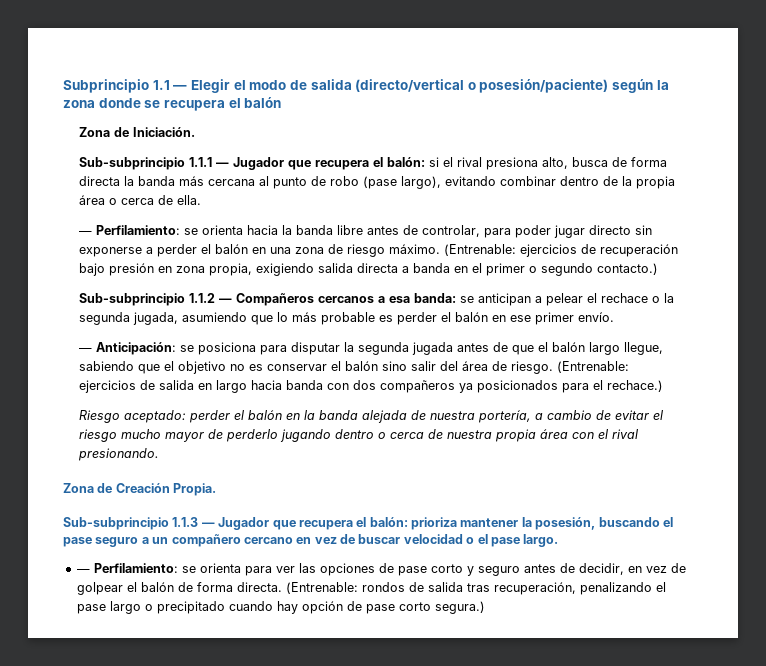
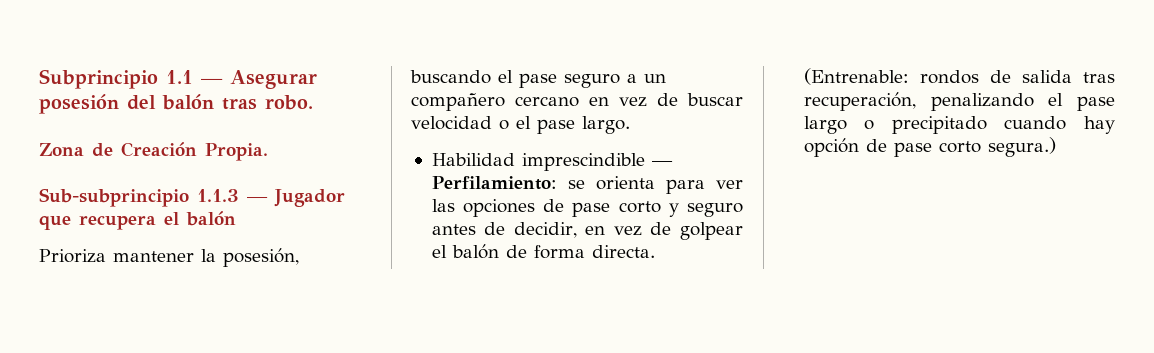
- Subprincipio 1.1 — Elegir el modo de salida (directo/vertical o posesión/paciente) según la zona donde se recupera el balón
- Zona de Iniciación.
- Sub-subprincipio 1.1.1 — Jugador que recupera el balón: si el rival presiona alto, busca de forma directa la banda más cercana al punto de robo (pase largo), evitando combinar dentro de la propia área o cerca de ella.
- — Perfilamiento: se orienta hacia la banda libre antes de controlar, para poder jugar directo sin exponerse a perder el balón en una zona de riesgo máximo. (Entrenable: ejercicios de recuperación bajo presión en zona propia, exigiendo salida directa a banda en el primer o segundo contacto.)
- Sub-subprincipio 1.1.2 — Compañeros cercanos a esa banda: se anticipan a pelear el rechace o la segunda jugada, asumiendo que lo más probable es perder el balón en ese primer envío.
- — Anticipación: se posiciona para disputar la segunda jugada antes de que el balón largo llegue, sabiendo que el objetivo no es conservar el balón sino salir del área de riesgo. (Entrenable: ejercicios de salida en largo hacia banda con dos compañeros ya posicionados para el rechace.)
- Riesgo aceptado: perder el balón en la banda alejada de nuestra portería, a cambio de evitar el riesgo mucho mayor de perderlo jugando dentro o cerca de nuestra propia área con el rival presionando.
+ Subprincipio 1.1 — Asegurar posesión del balón tras robo.
- Sub-subprincipio 1.1.3 — Jugador que recupera el balón: prioriza mantener la posesión, buscando el pase seguro a un compañero cercano en vez de buscar velocidad o el pase largo.
+ Sub-subprincipio 1.1.3 — Jugador que recupera el balón
+ Prioriza mantener la posesión, buscando el pase seguro a un compañero cercano en vez de buscar velocidad o el pase largo.
- — Perfilamiento: se orienta para ver las opciones de pase corto y seguro antes de decidir, en vez de golpear el balón de forma directa.
+ Habilidad imprescindible — Perfilamiento: se orienta para ver las opciones de pase corto y seguro antes de decidir, en vez de golpear el balón de forma directa.

